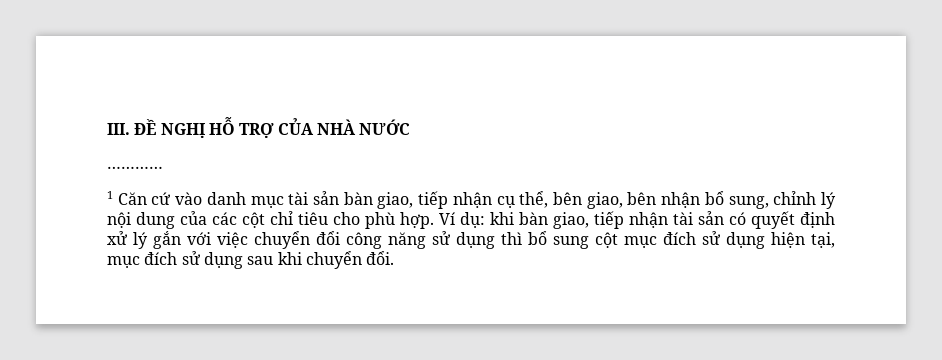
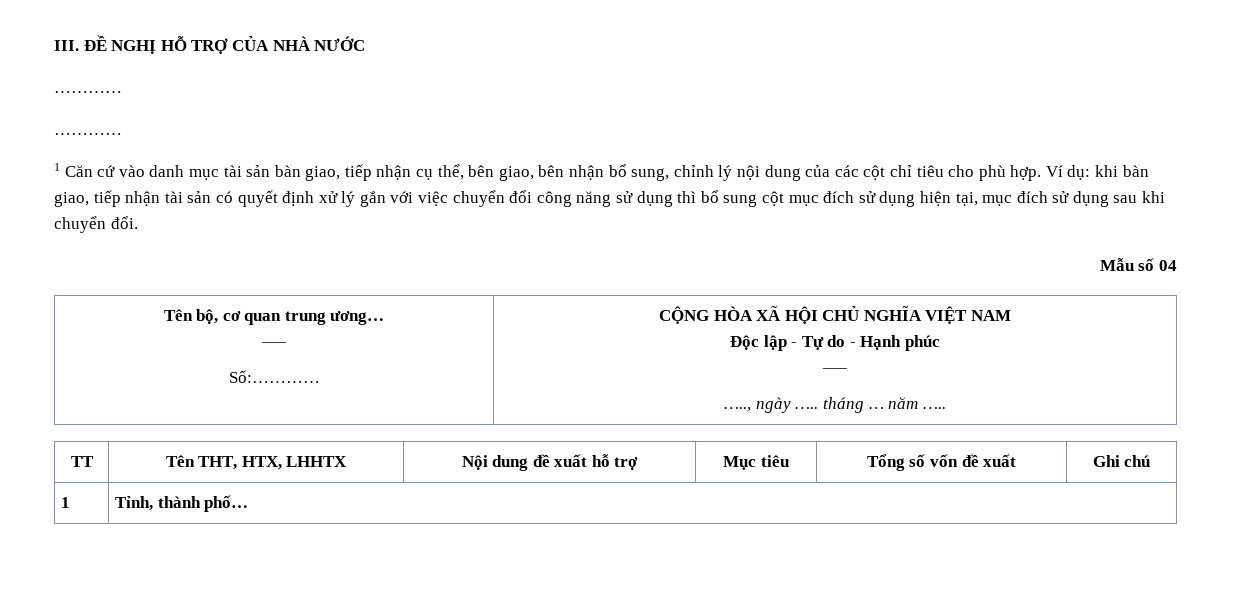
  III. ĐỀ NGHỊ HỖ TRỢ CỦA NHÀ NƯỚC
+ …………
+ Mẫu số 04
+ Tên bộ, cơ quan trung ương…
+ ____
+ Số:………… | CỘNG HÒA XÃ HỘI CHỦ NGHĨA VIỆT NAM
+ Độc lập - Tự do - Hạnh phúc
+ ____
+ ….., ngày ….. tháng … năm …..
+ TT | Tên THT, HTX, LHHTX | Nội dung đề xuất hỗ trợ | Mục tiêu | Tổng số vốn đề xuất | Ghi chú
+ 1 | Tỉnh, thành phố…

